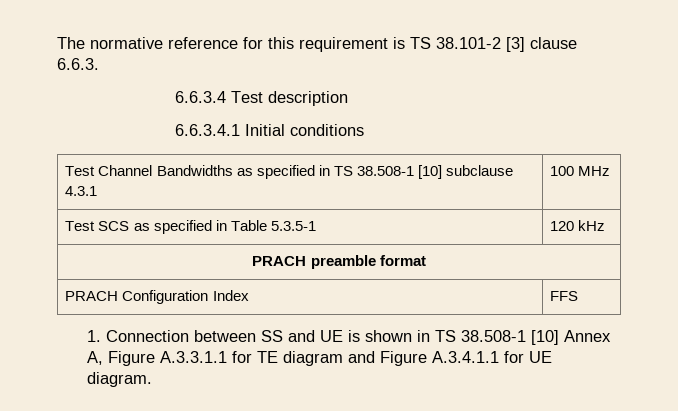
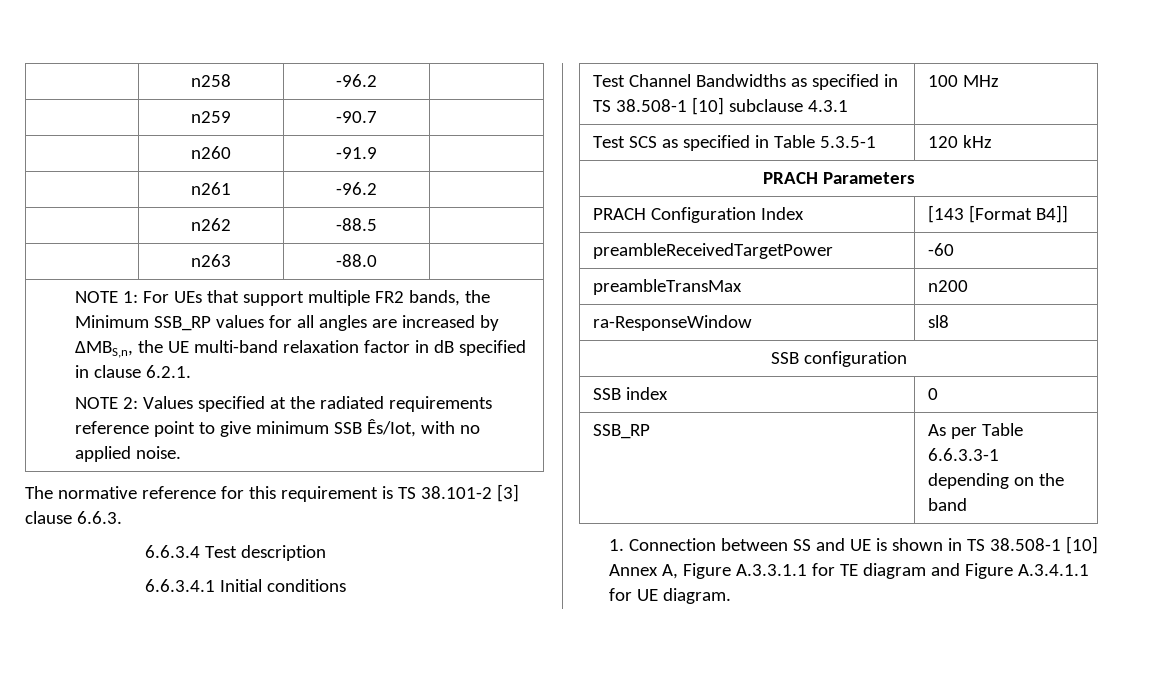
+ | n258 | -96.2 |
+ | n259 | -90.7 |
+ | n260 | -91.9 |
+ | n261 | -96.2 |
+ | n262 | -88.5 |
+ | n263 | -88.0 |
+ NOTE 1: For UEs that support multiple FR2 bands, the Minimum SSB_RP values for all angles are increased by ΔMBS,n, the UE multi-band relaxation factor in dB specified in clause 6.2.1.
+ NOTE 2: Values specified at the radiated requirements reference point to give minimum SSB Ês/Iot, with no applied noise.
- PRACH preamble format
+ PRACH Parameters
- PRACH Configuration Index | FFS
+ PRACH Configuration Index | [143 [Format B4]]
+ preambleReceivedTargetPower | -60
+ preambleTransMax | n200
+ ra-ResponseWindow | sl8
+ SSB configuration
+ SSB index | 0
+ SSB_RP | As per Table 6.6.3.3-1 depending on the band

